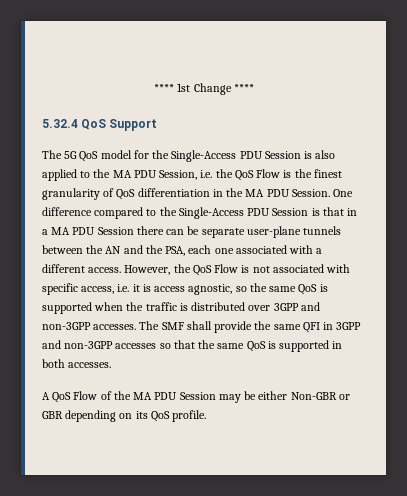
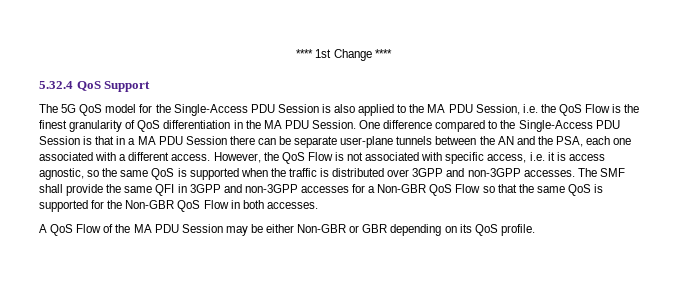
- The SMF shall provide the same QFI in 3GPP and non-3GPP accesses so that the same QoS is supported in both accesses.
+ The SMF shall provide the same QFI in 3GPP and non-3GPP accesses for a Non-GBR QoS Flow so that the same QoS is supported for the Non-GBR QoS Flow in both accesses.

